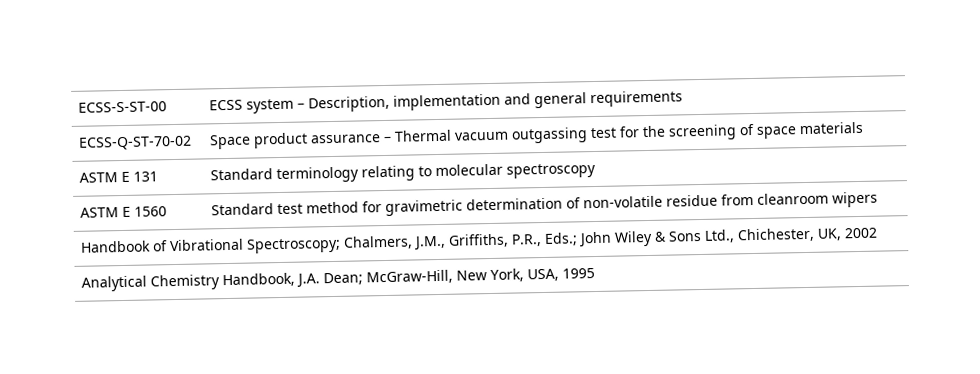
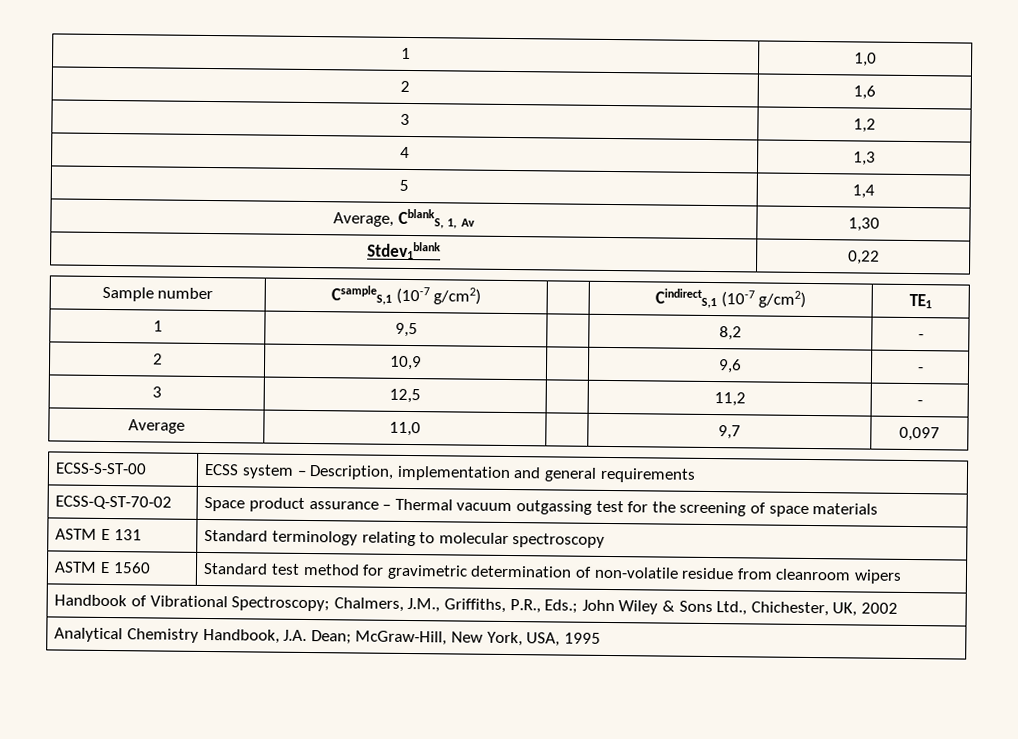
+ 1 | 1,0
+ 2 | 1,6
+ 3 | 1,2
+ 4 | 1,3
+ 5 | 1,4
+ Average, CblankS, 1, Av | 1,30
+ Stdev1blank | 0,22
+ Sample number | CsampleS,1 (10-7 g/cm2) | | CindirectS,1 (10-7 g/cm2) | TE1
+ 1 | 9,5 | | 8,2 | -
+ 2 | 10,9 | | 9,6 | -
+ 3 | 12,5 | | 11,2 | -
+ Average | 11,0 | | 9,7 | 0,097

